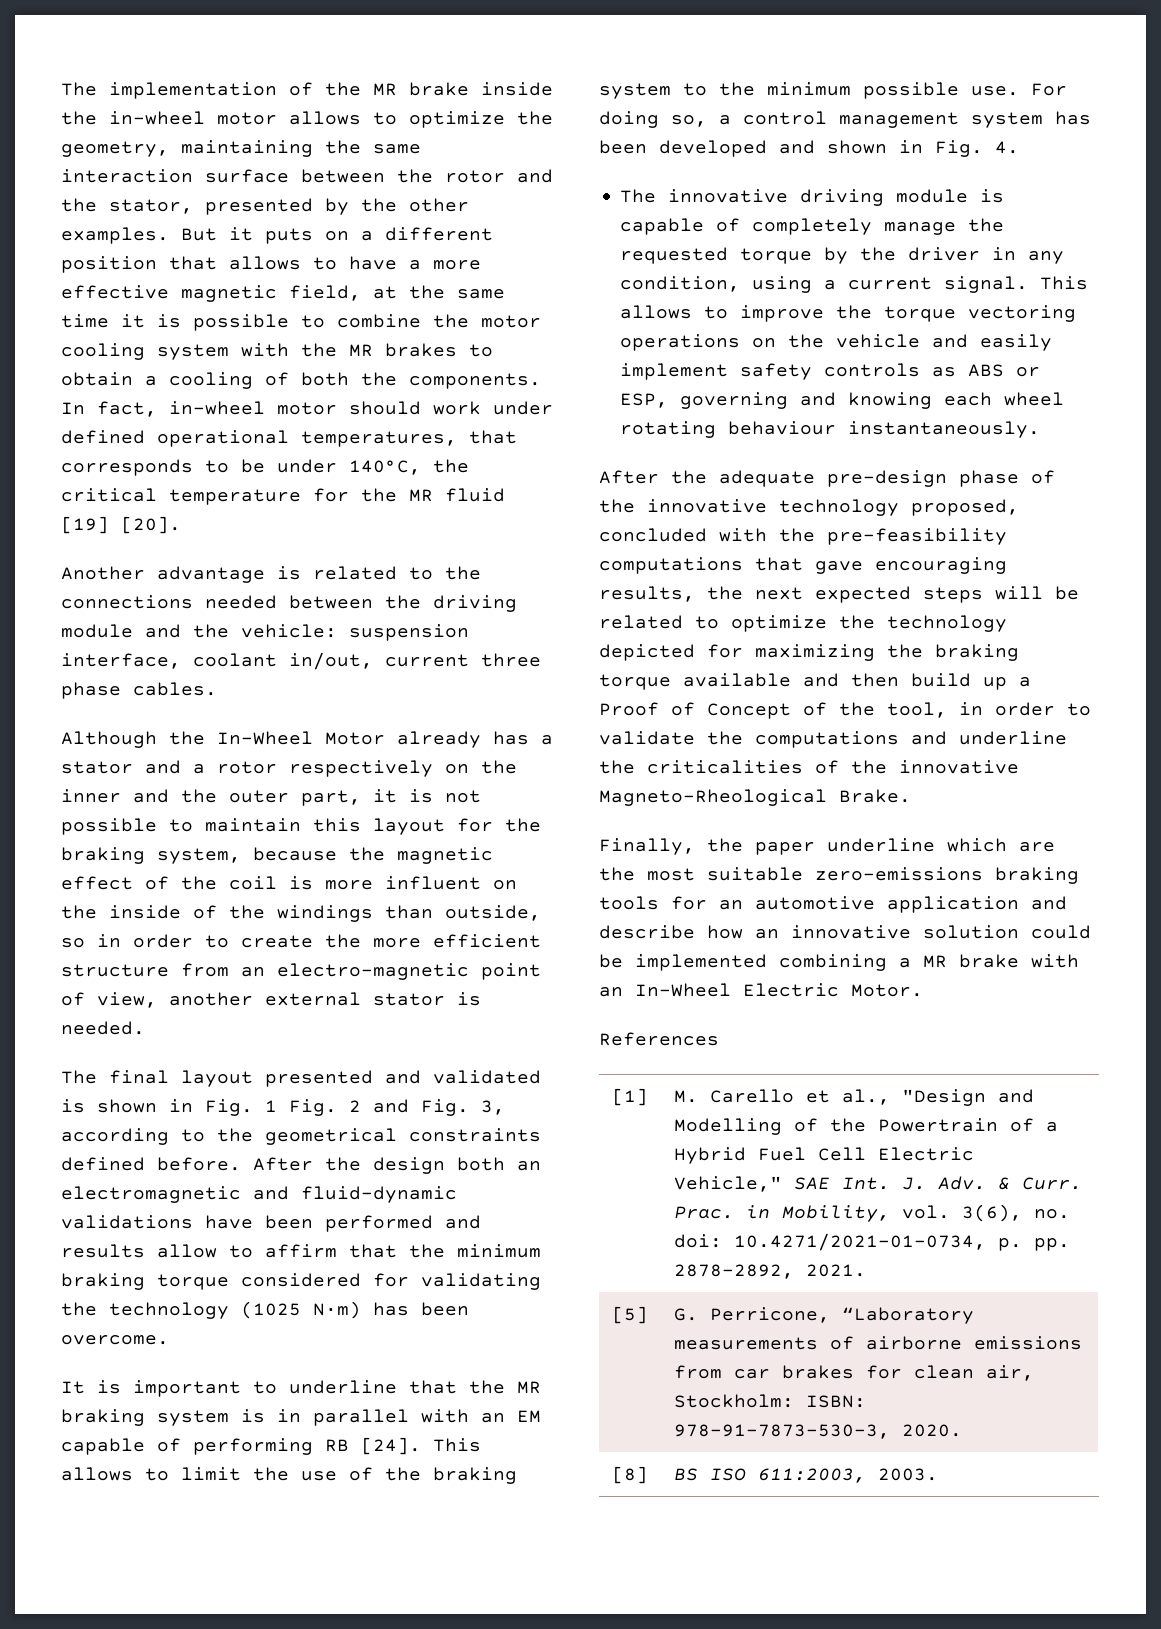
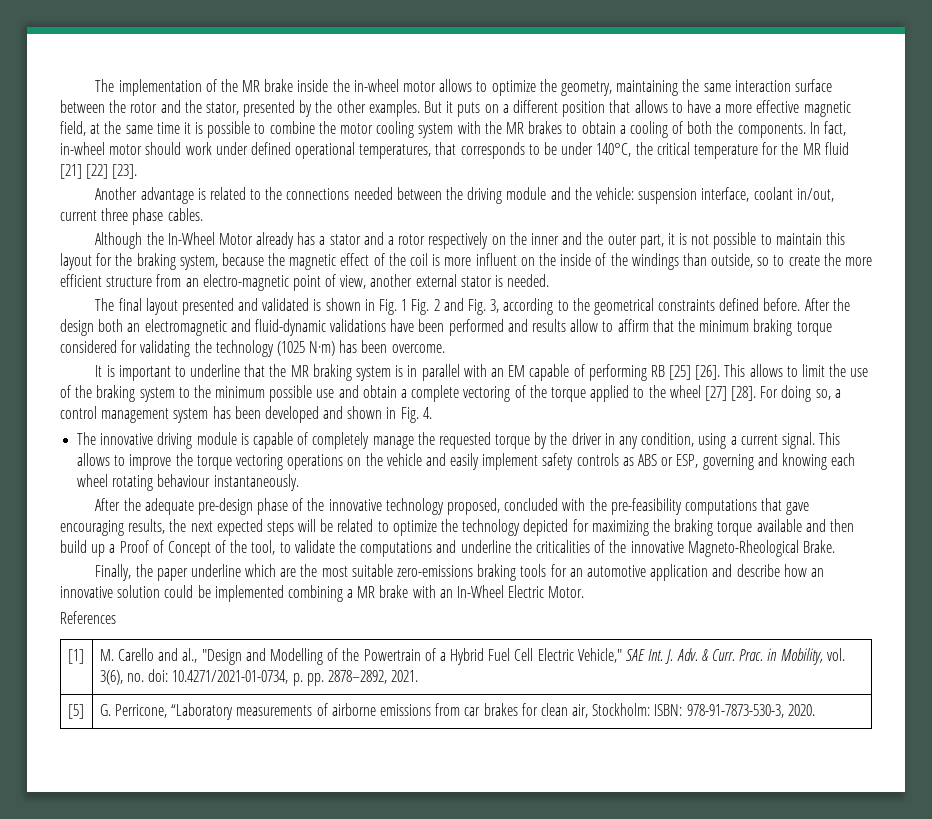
- In fact, in-wheel motor should work under defined operational temperatures, that corresponds to be under 140°C, the critical temperature for the MR fluid [19] [20].
+ In fact, in-wheel motor should work under defined operational temperatures, that corresponds to be under 140°C, the critical temperature for the MR fluid [21] [22] [23].
- Although the In-Wheel Motor already has a stator and a rotor respectively on the inner and the outer part, it is not possible to maintain this layout for the braking system, because the magnetic effect of the coil is more influent on the inside of the windings than outside, so in order to create the more efficient structure from an electro-magnetic point of view, another external stator is needed.
+ Although the In-Wheel Motor already has a stator and a rotor respectively on the inner and the outer part, it is not possible to maintain this layout for the braking system, because the magnetic effect of the coil is more influent on the inside of the windings than outside, so to create the more efficient structure from an electro-magnetic point of view, another external stator is needed.
- It is important to underline that the MR braking system is in parallel with an EM capable of performing RB [24].
+ It is important to underline that the MR braking system is in parallel with an EM capable of performing RB [25] [26].
- This allows to limit the use of the braking system to the minimum possible use.
+ This allows to limit the use of the braking system to the minimum possible use and obtain a complete vectoring of the torque applied to the wheel [27] [28].
- After the adequate pre-design phase of the innovative technology proposed, concluded with the pre-feasibility computations that gave encouraging results, the next expected steps will be related to optimize the technology depicted for maximizing the braking torque available and then build up a Proof of Concept of the tool, in order to validate the computations and underline the criticalities of the innovative Magneto-Rheological Brake.
+ After the adequate pre-design phase of the innovative technology proposed, concluded with the pre-feasibility computations that gave encouraging results, the next expected steps will be related to optimize the technology depicted for maximizing the braking torque available and then build up a Proof of Concept of the tool, to validate the computations and underline the criticalities of the innovative Magneto-Rheological Brake.
- [1] | M. Carello et al., "Design and Modelling of the Powertrain of a Hybrid Fuel Cell Electric Vehicle," SAE Int. J. Adv. & Curr. Prac. in Mobility, vol. 3(6), no. doi: 10.4271/2021-01-0734, p. pp. 2878–2892, 2021.
+ [1] | M. Carello and al., "Design and Modelling of the Powertrain of a Hybrid Fuel Cell Electric Vehicle," SAE Int. J. Adv. & Curr. Prac. in Mobility, vol. 3(6), no. doi: 10.4271/2021-01-0734, p. pp. 2878–2892, 2021.
- [8] | BS ISO 611:2003, 2003.

